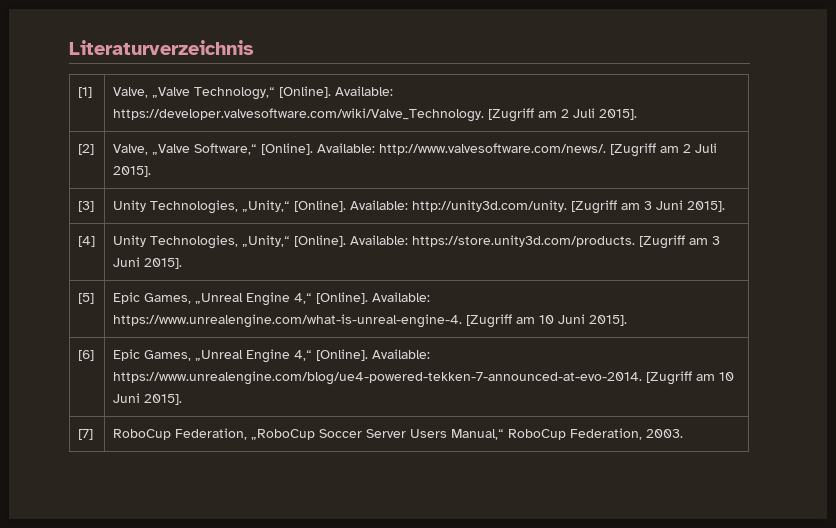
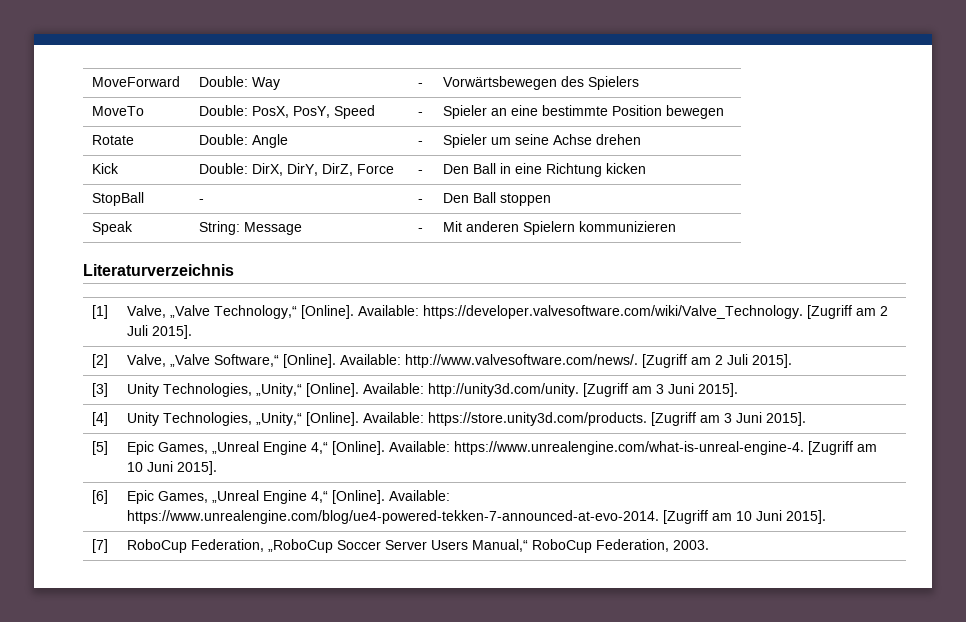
+ MoveForward | Double: Way | - | Vorwärtsbewegen des Spielers
+ MoveTo | Double: PosX, PosY, Speed | - | Spieler an eine bestimmte Position bewegen
+ Rotate | Double: Angle | - | Spieler um seine Achse drehen
+ Kick | Double: DirX, DirY, DirZ, Force | - | Den Ball in eine Richtung kicken
+ StopBall | - | - | Den Ball stoppen
+ Speak | String: Message | - | Mit anderen Spielern kommunizieren

